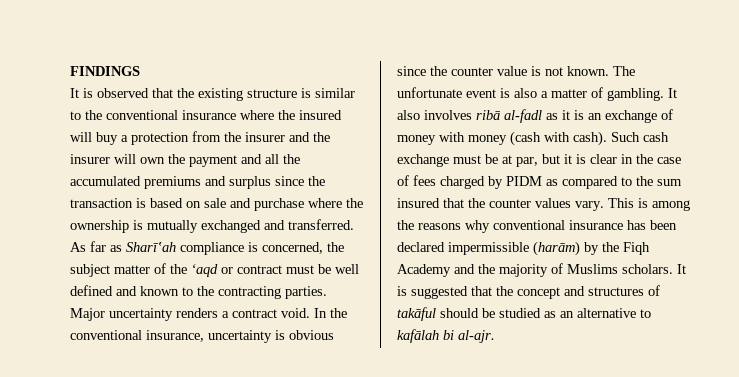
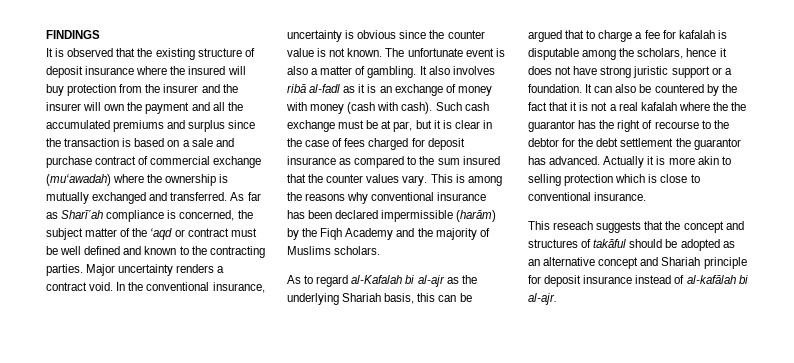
- It is observed that the existing structure is similar to the conventional insurance where the insured will buy a protection from the insurer and the insurer will own the payment and all the accumulated premiums and surplus since the transaction is based on sale and purchase where the ownership is mutually exchanged and transferred.
+ It is observed that the existing structure of deposit insurance where the insured will buy protection from the insurer and the insurer will own the payment and all the accumulated premiums and surplus since the transaction is based on a sale and purchase contract of commercial exchange (mu‘awadah) where the ownership is mutually exchanged and transferred.
- Such cash exchange must be at par, but it is clear in the case of fees charged by PIDM as compared to the sum insured that the counter values vary.
+ Such cash exchange must be at par, but it is clear in the case of fees charged for deposit insurance as compared to the sum insured that the counter values vary.
- This is among the reasons why conventional insurance has been declared impermissible (harām) by the Fiqh Academy and the majority of Muslims scholars. It is suggested that the concept and structures of takāful should be studied as an alternative to kafālah bi al-ajr.
+ This is among the reasons why conventional insurance has been declared impermissible (harām) by the Fiqh Academy and the majority of Muslims scholars.
+ As to regard al-Kafalah bi al-ajr as the underlying Shariah basis, this can be argued that to charge a fee for kafalah is disputable among the scholars, hence it does not have strong juristic support or a foundation. It can also be countered by the fact that it is not a real kafalah where the the guarantor has the right of recourse to the debtor for the debt settlement the guarantor has advanced. Actually it is more akin to selling protection which is close to conventional insurance.
+ This reseach suggests that the concept and structures of takāful should be adopted as an alternative concept and Shariah principle for deposit insurance instead of al-kafālah bi al-ajr.

